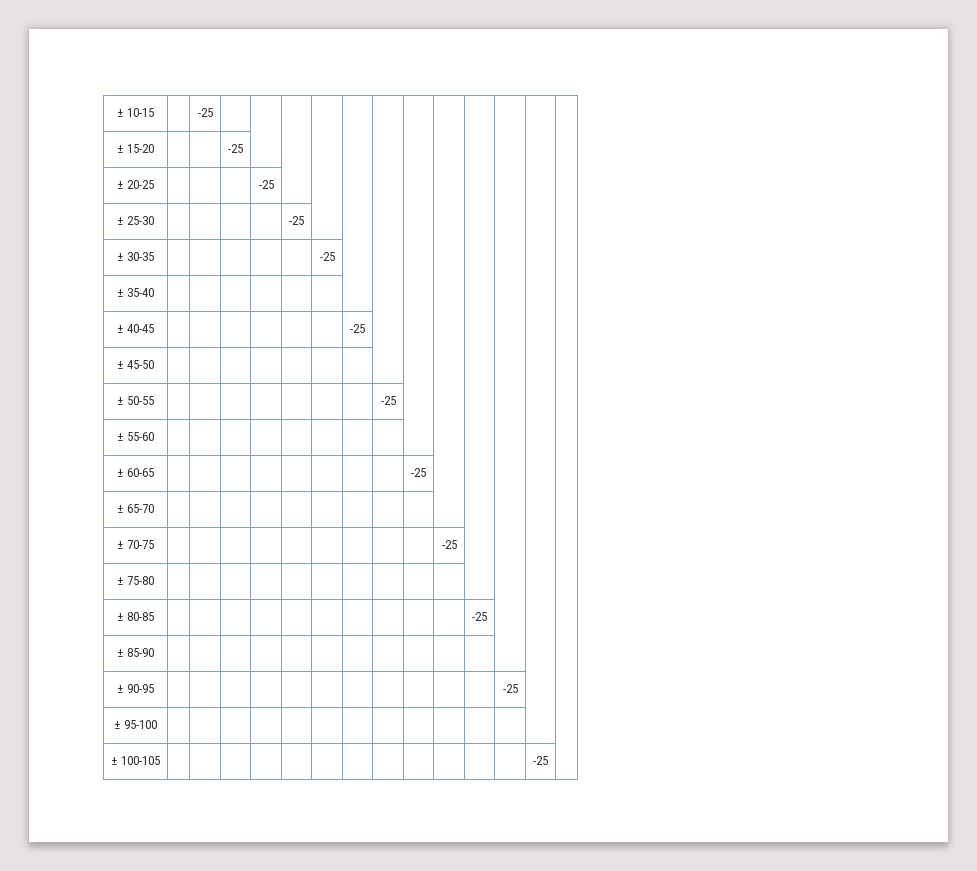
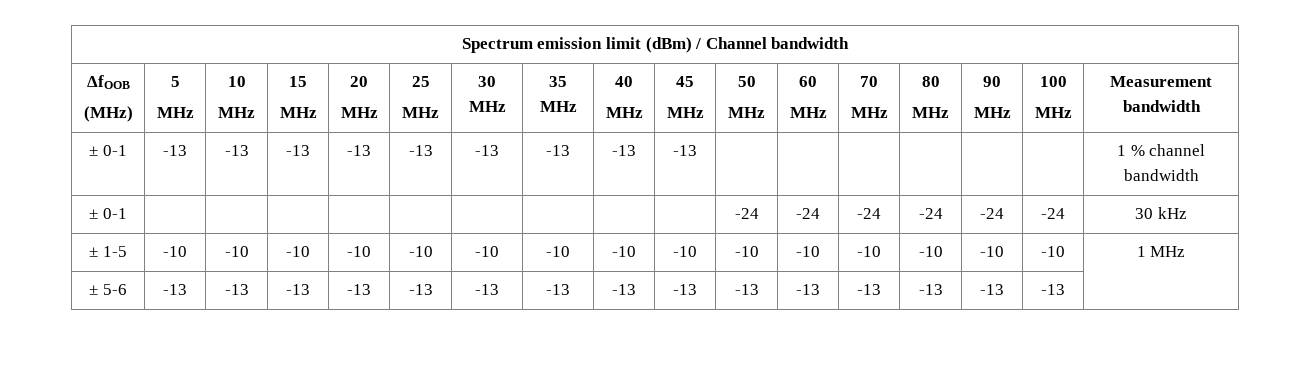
- ± 10-15 | | -25 | | | | | | | | | | | |
- ± 15-20 | | | -25 | | | | | | | | | | |
- ± 20-25 | | | | -25 | | | | | | | | | |
- ± 25-30 | | | | | -25 | | | | | | | | |
- ± 30-35 | | | | | | -25 | | | | | | | |
- ± 35-40 | | | | | | | | | | | | | |
- ± 40-45 | | | | | | | -25 | | | | | | |
- ± 45-50 | | | | | | | | | | | | | |
- ± 50-55 | | | | | | | | -25 | | | | | |
- ± 55-60 | | | | | | | | | | | | | |
- ± 60-65 | | | | | | | | | -25 | | | | |
- ± 65-70 | | | | | | | | | | | | | |
- ± 70-75 | | | | | | | | | | -25 | | | |
- ± 75-80 | | | | | | | | | | | | | |
- ± 80-85 | | | | | | | | | | | -25 | | |
- ± 85-90 | | | | | | | | | | | | | |
- ± 90-95 | | | | | | | | | | | | -25 | |
- ± 95-100 | | | | | | | | | | | | | |
- ± 100-105 | | | | | | | | | | | | | -25 |
+ Spectrum emission limit (dBm) / Channel bandwidth
+ ΔfOOB
+ (MHz) | 5
+ MHz | 10
+ MHz | 15
+ MHz | 20
+ MHz | 25
+ MHz | 30 MHz | 35 MHz | 40
+ MHz | 45
+ MHz | 50
+ MHz | 60
+ MHz | 70
+ MHz | 80
+ MHz | 90
+ MHz | 100
+ MHz | Measurement bandwidth
+ ± 0-1 | -13 | -13 | -13 | -13 | -13 | -13 | -13 | -13 | -13 | | | | | | | 1 % channel bandwidth
+ ± 0-1 | | | | | | | | | | -24 | -24 | -24 | -24 | -24 | -24 | 30 kHz
+ ± 1-5 | -10 | -10 | -10 | -10 | -10 | -10 | -10 | -10 | -10 | -10 | -10 | -10 | -10 | -10 | -10 | 1 MHz
+ ± 5-6 | -13 | -13 | -13 | -13 | -13 | -13 | -13 | -13 | -13 | -13 | -13 | -13 | -13 | -13 | -13 |

